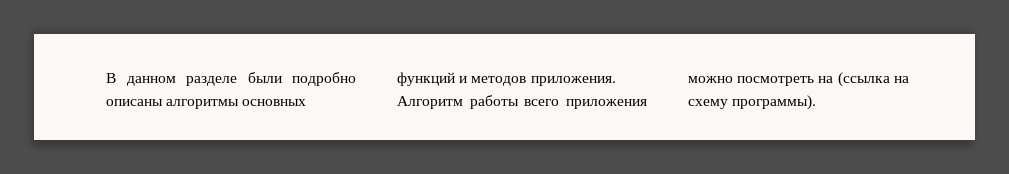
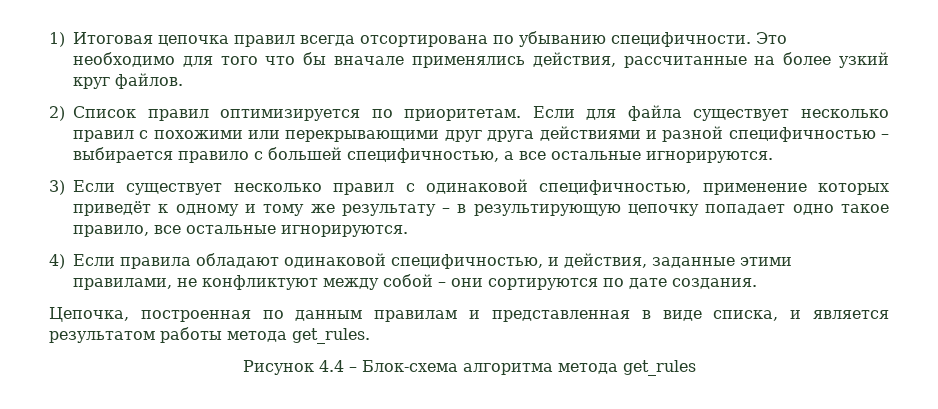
- В данном разделе были подробно описаны алгоритмы основных функций и методов приложения. Алгоритм работы всего приложения можно посмотреть на (ссылка на схему программы).
+ 1) Итоговая цепочка правил всегда отсортирована по убыванию специфичности. Это необходимо для того что бы вначале применялись действия, рассчитанные на более узкий круг файлов.
+ 2) Список правил оптимизируется по приоритетам. Если для файла существует несколько правил с похожими или перекрывающими друг друга действиями и разной специфичностью – выбирается правило с большей специфичностью, а все остальные игнорируются.
+ 3) Если существует несколько правил с одинаковой специфичностью, применение которых приведёт к одному и тому же результату – в результирующую цепочку попадает одно такое правило, все остальные игнорируются.
+ 4) Если правила обладают одинаковой специфичностью, и действия, заданные этими правилами, не конфликтуют между собой – они сортируются по дате создания.
+ Цепочка, построенная по данным правилам и представленная в виде списка, и является результатом работы метода get_rules.
+ Рисунок 4.4 – Блок-схема алгоритма метода get_rules

